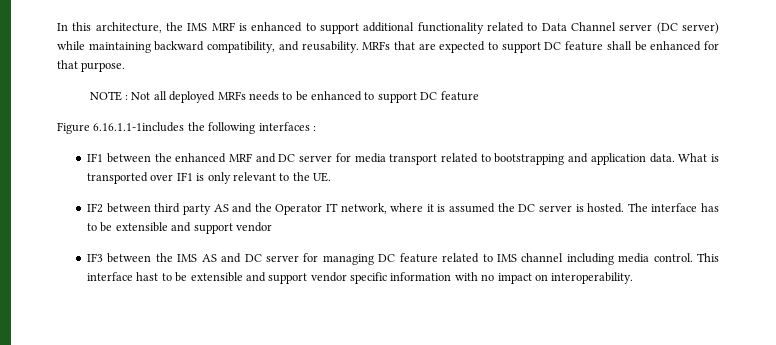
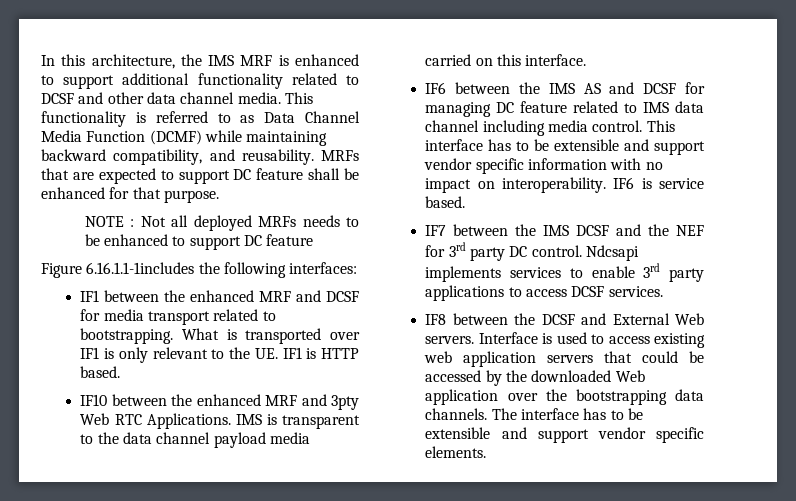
- In this architecture, the IMS MRF is enhanced to support additional functionality related to Data Channel server (DC server) while maintaining backward compatibility, and reusability.
+ In this architecture, the IMS MRF is enhanced to support additional functionality related to DCSF and other data channel media. This functionality is referred to as Data Channel Media Function (DCMF) while maintaining backward compatibility, and reusability.
- Figure 6.16.1.1-1includes the following interfaces :
+ Figure 6.16.1.1-1includes the following interfaces:
- IF1 between the enhanced MRF and DC server for media transport related to bootstrapping and application data.
+ IF1 between the enhanced MRF and DCSF for media transport related to bootstrapping.
- What is transported over IF1 is only relevant to the UE.
- IF2 between third party AS and the Operator IT network, where it is assumed the DC server is hosted. The interface has to be extensible and support vendor
- IF3 between the IMS AS and DC server for managing DC feature related to IMS channel including media control.
+ What is transported over IF1 is only relevant to the UE. IF1 is HTTP based.
+ IF10 between the enhanced MRF and 3pty Web RTC Applications. IMS is transparent to the data channel payload media carried on this interface.
+ IF6 between the IMS AS and DCSF for managing DC feature related to IMS data channel including media control.
- This interface hast to be extensible and support vendor specific information with no impact on interoperability.
+ This interface has to be extensible and support vendor specific information with no impact on interoperability.
+ IF6 is service based.
+ IF7 between the IMS DCSF and the NEF for 3rd party DC control. Ndcsapi implements services to enable 3rd party applications to access DCSF services.
+ IF8 between the DCSF and External Web servers. Interface is used to access existing web application servers that could be accessed by the downloaded Web application over the bootstrapping data channels. The interface has to be extensible and support vendor specific elements.

